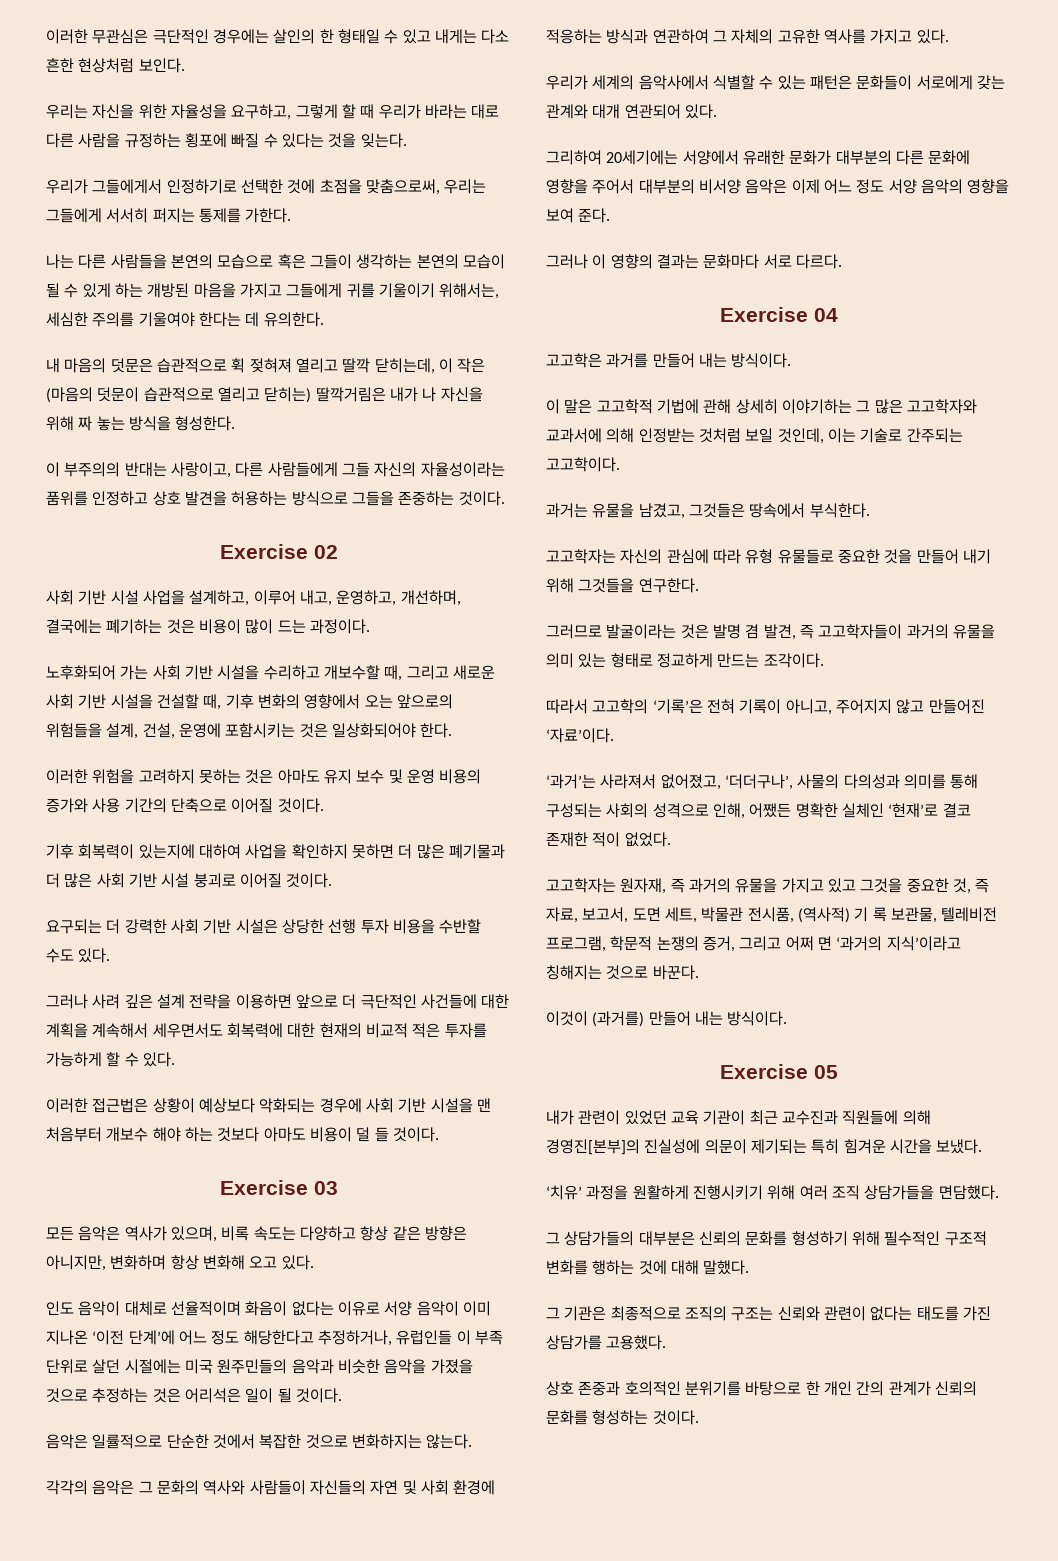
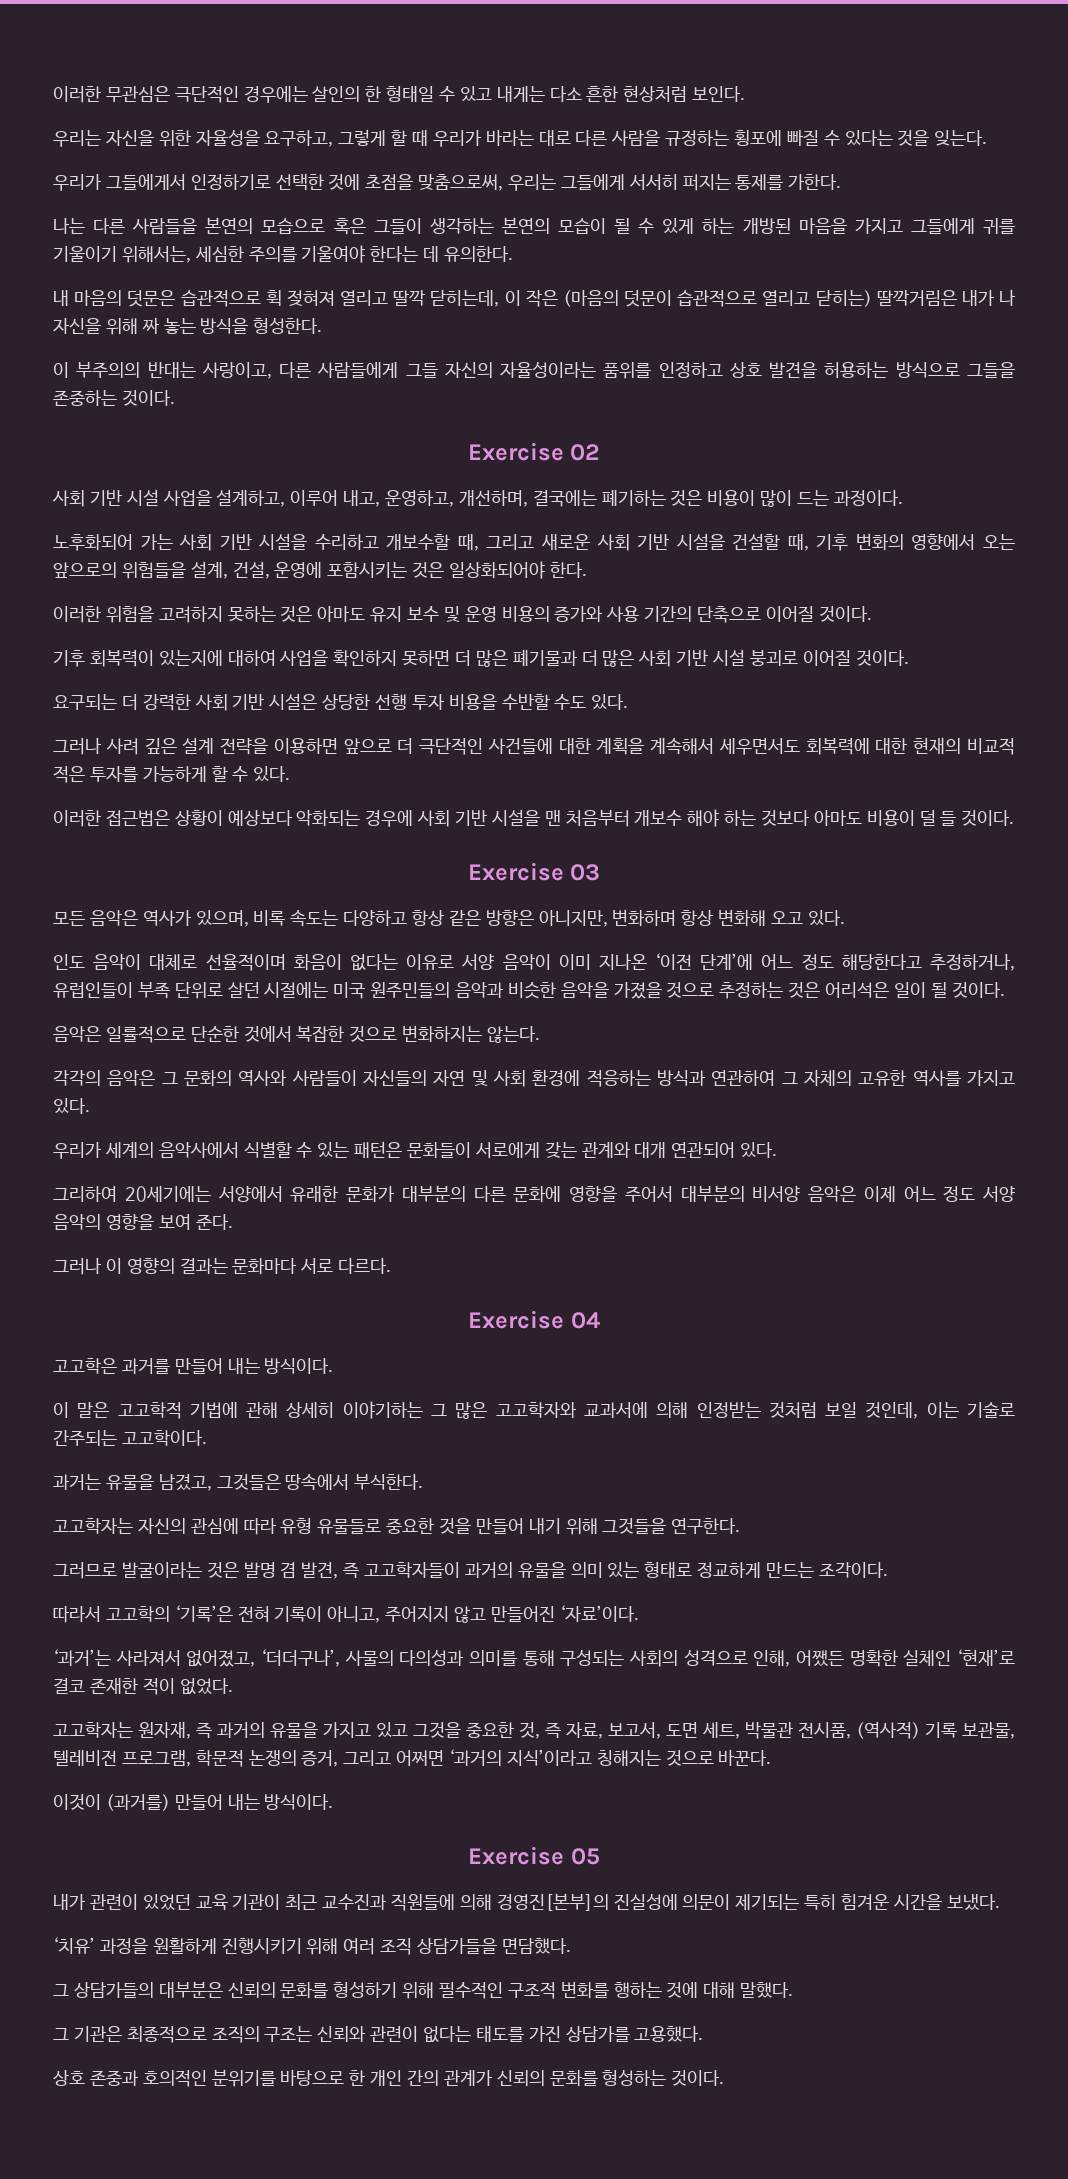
- 인도 음악이 대체로 선율적이며 화음이 없다는 이유로 서양 음악이 이미 지나온 ‘이전 단계’에 어느 정도 해당한다고 추정하거나, 유럽인들 이 부족 단위로 살던 시절에는 미국 원주민들의 음악과 비슷한 음악을 가졌을 것으로 추정하는 것은 어리석은 일이 될 것이다.
+ 인도 음악이 대체로 선율적이며 화음이 없다는 이유로 서양 음악이 이미 지나온 ‘이전 단계’에 어느 정도 해당한다고 추정하거나, 유럽인들이 부족 단위로 살던 시절에는 미국 원주민들의 음악과 비슷한 음악을 가졌을 것으로 추정하는 것은 어리석은 일이 될 것이다.
- 고고학자는 원자재, 즉 과거의 유물을 가지고 있고 그것을 중요한 것, 즉 자료, 보고서, 도면 세트, 박물관 전시품, (역사적) 기 록 보관물, 텔레비전 프로그램, 학문적 논쟁의 증거, 그리고 어쩌 면 ‘과거의 지식’이라고 칭해지는 것으로 바꾼다.
+ 고고학자는 원자재, 즉 과거의 유물을 가지고 있고 그것을 중요한 것, 즉 자료, 보고서, 도면 세트, 박물관 전시품, (역사적) 기록 보관물, 텔레비전 프로그램, 학문적 논쟁의 증거, 그리고 어쩌면 ‘과거의 지식’이라고 칭해지는 것으로 바꾼다.

